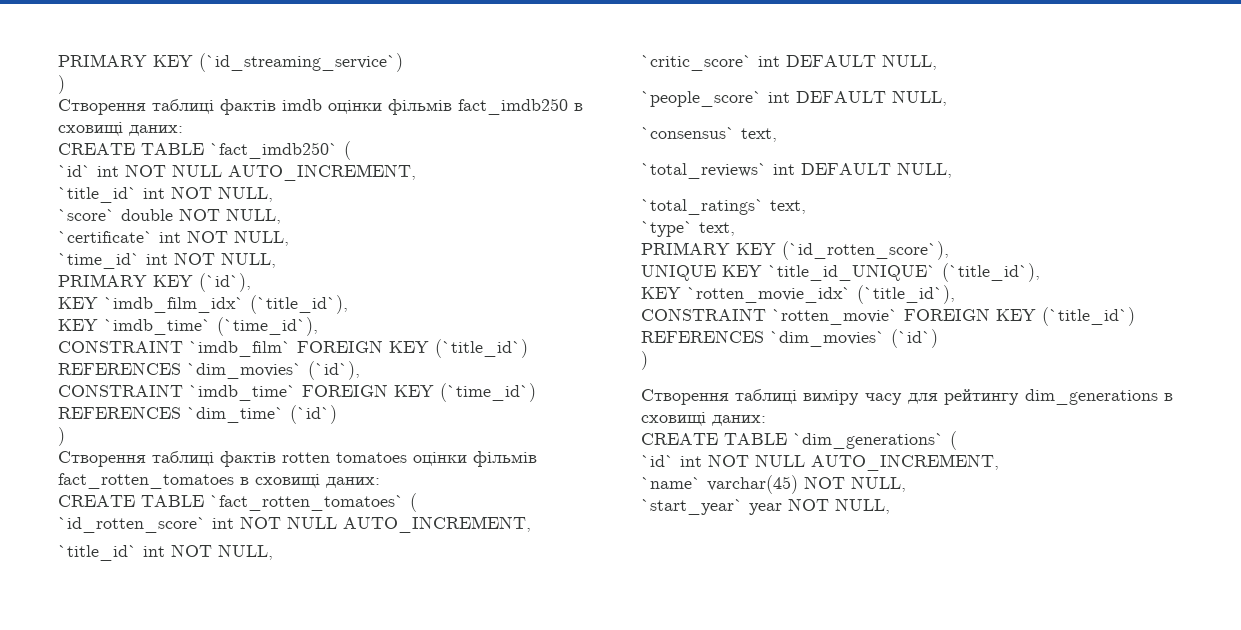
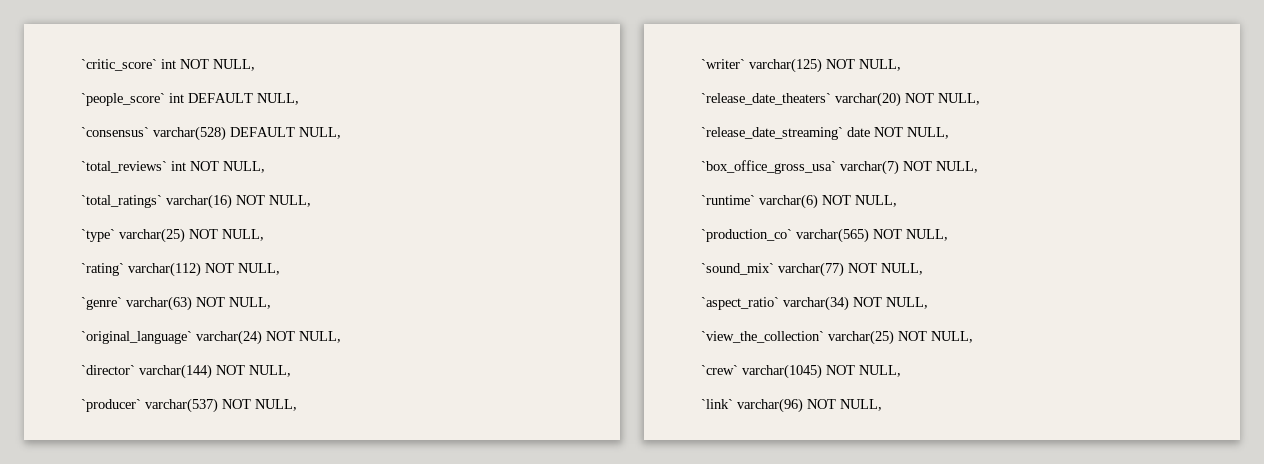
- PRIMARY KEY (`id_streaming_service`)
- )
- Створення таблиці фактів imdb оцінки фільмів fact_imdb250 в сховищі даних:
- CREATE TABLE `fact_imdb250` (
- `id` int NOT NULL AUTO_INCREMENT,
- `title_id` int NOT NULL,
- `score` double NOT NULL,
- `certificate` int NOT NULL,
- `time_id` int NOT NULL,
- PRIMARY KEY (`id`),
- KEY `imdb_film_idx` (`title_id`),
- KEY `imdb_time` (`time_id`),
- CONSTRAINT `imdb_film` FOREIGN KEY (`title_id`) REFERENCES `dim_movies` (`id`),
- CONSTRAINT `imdb_time` FOREIGN KEY (`time_id`) REFERENCES `dim_time` (`id`)
- )
- Створення таблиці фактів rotten tomatoes оцінки фільмів fact_rotten_tomatoes в сховищі даних:
- CREATE TABLE `fact_rotten_tomatoes` (
- `id_rotten_score` int NOT NULL AUTO_INCREMENT,
- `title_id` int NOT NULL,
- `critic_score` int DEFAULT NULL,
+ `critic_score` int NOT NULL,
- `consensus` text,
+ `consensus` varchar(528) DEFAULT NULL,
- `total_reviews` int DEFAULT NULL,
+ `total_reviews` int NOT NULL,
- `total_ratings` text,
- `type` text,
- PRIMARY KEY (`id_rotten_score`),
- UNIQUE KEY `title_id_UNIQUE` (`title_id`),
- KEY `rotten_movie_idx` (`title_id`),
- CONSTRAINT `rotten_movie` FOREIGN KEY (`title_id`) REFERENCES `dim_movies` (`id`)
- )
- Створення таблиці виміру часу для рейтингу dim_generations в сховищі даних:
- CREATE TABLE `dim_generations` (
- `id` int NOT NULL AUTO_INCREMENT,
- `name` varchar(45) NOT NULL,
- `start_year` year NOT NULL,
+ `total_ratings` varchar(16) NOT NULL,
+ `type` varchar(25) NOT NULL,
+ `rating` varchar(112) NOT NULL,
+ `genre` varchar(63) NOT NULL,
+ `original_language` varchar(24) NOT NULL,
+ `director` varchar(144) NOT NULL,
+ `producer` varchar(537) NOT NULL,
+ `writer` varchar(125) NOT NULL,
+ `release_date_theaters` varchar(20) NOT NULL,
+ `release_date_streaming` date NOT NULL,
+ `box_office_gross_usa` varchar(7) NOT NULL,
+ `runtime` varchar(6) NOT NULL,
+ `production_co` varchar(565) NOT NULL,
+ `sound_mix` varchar(77) NOT NULL,
+ `aspect_ratio` varchar(34) NOT NULL,
+ `view_the_collection` varchar(25) NOT NULL,
+ `crew` varchar(1045) NOT NULL,
+ `link` varchar(96) NOT NULL,

